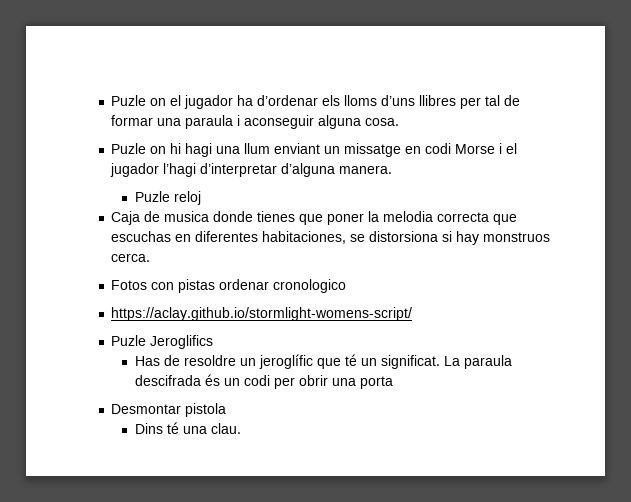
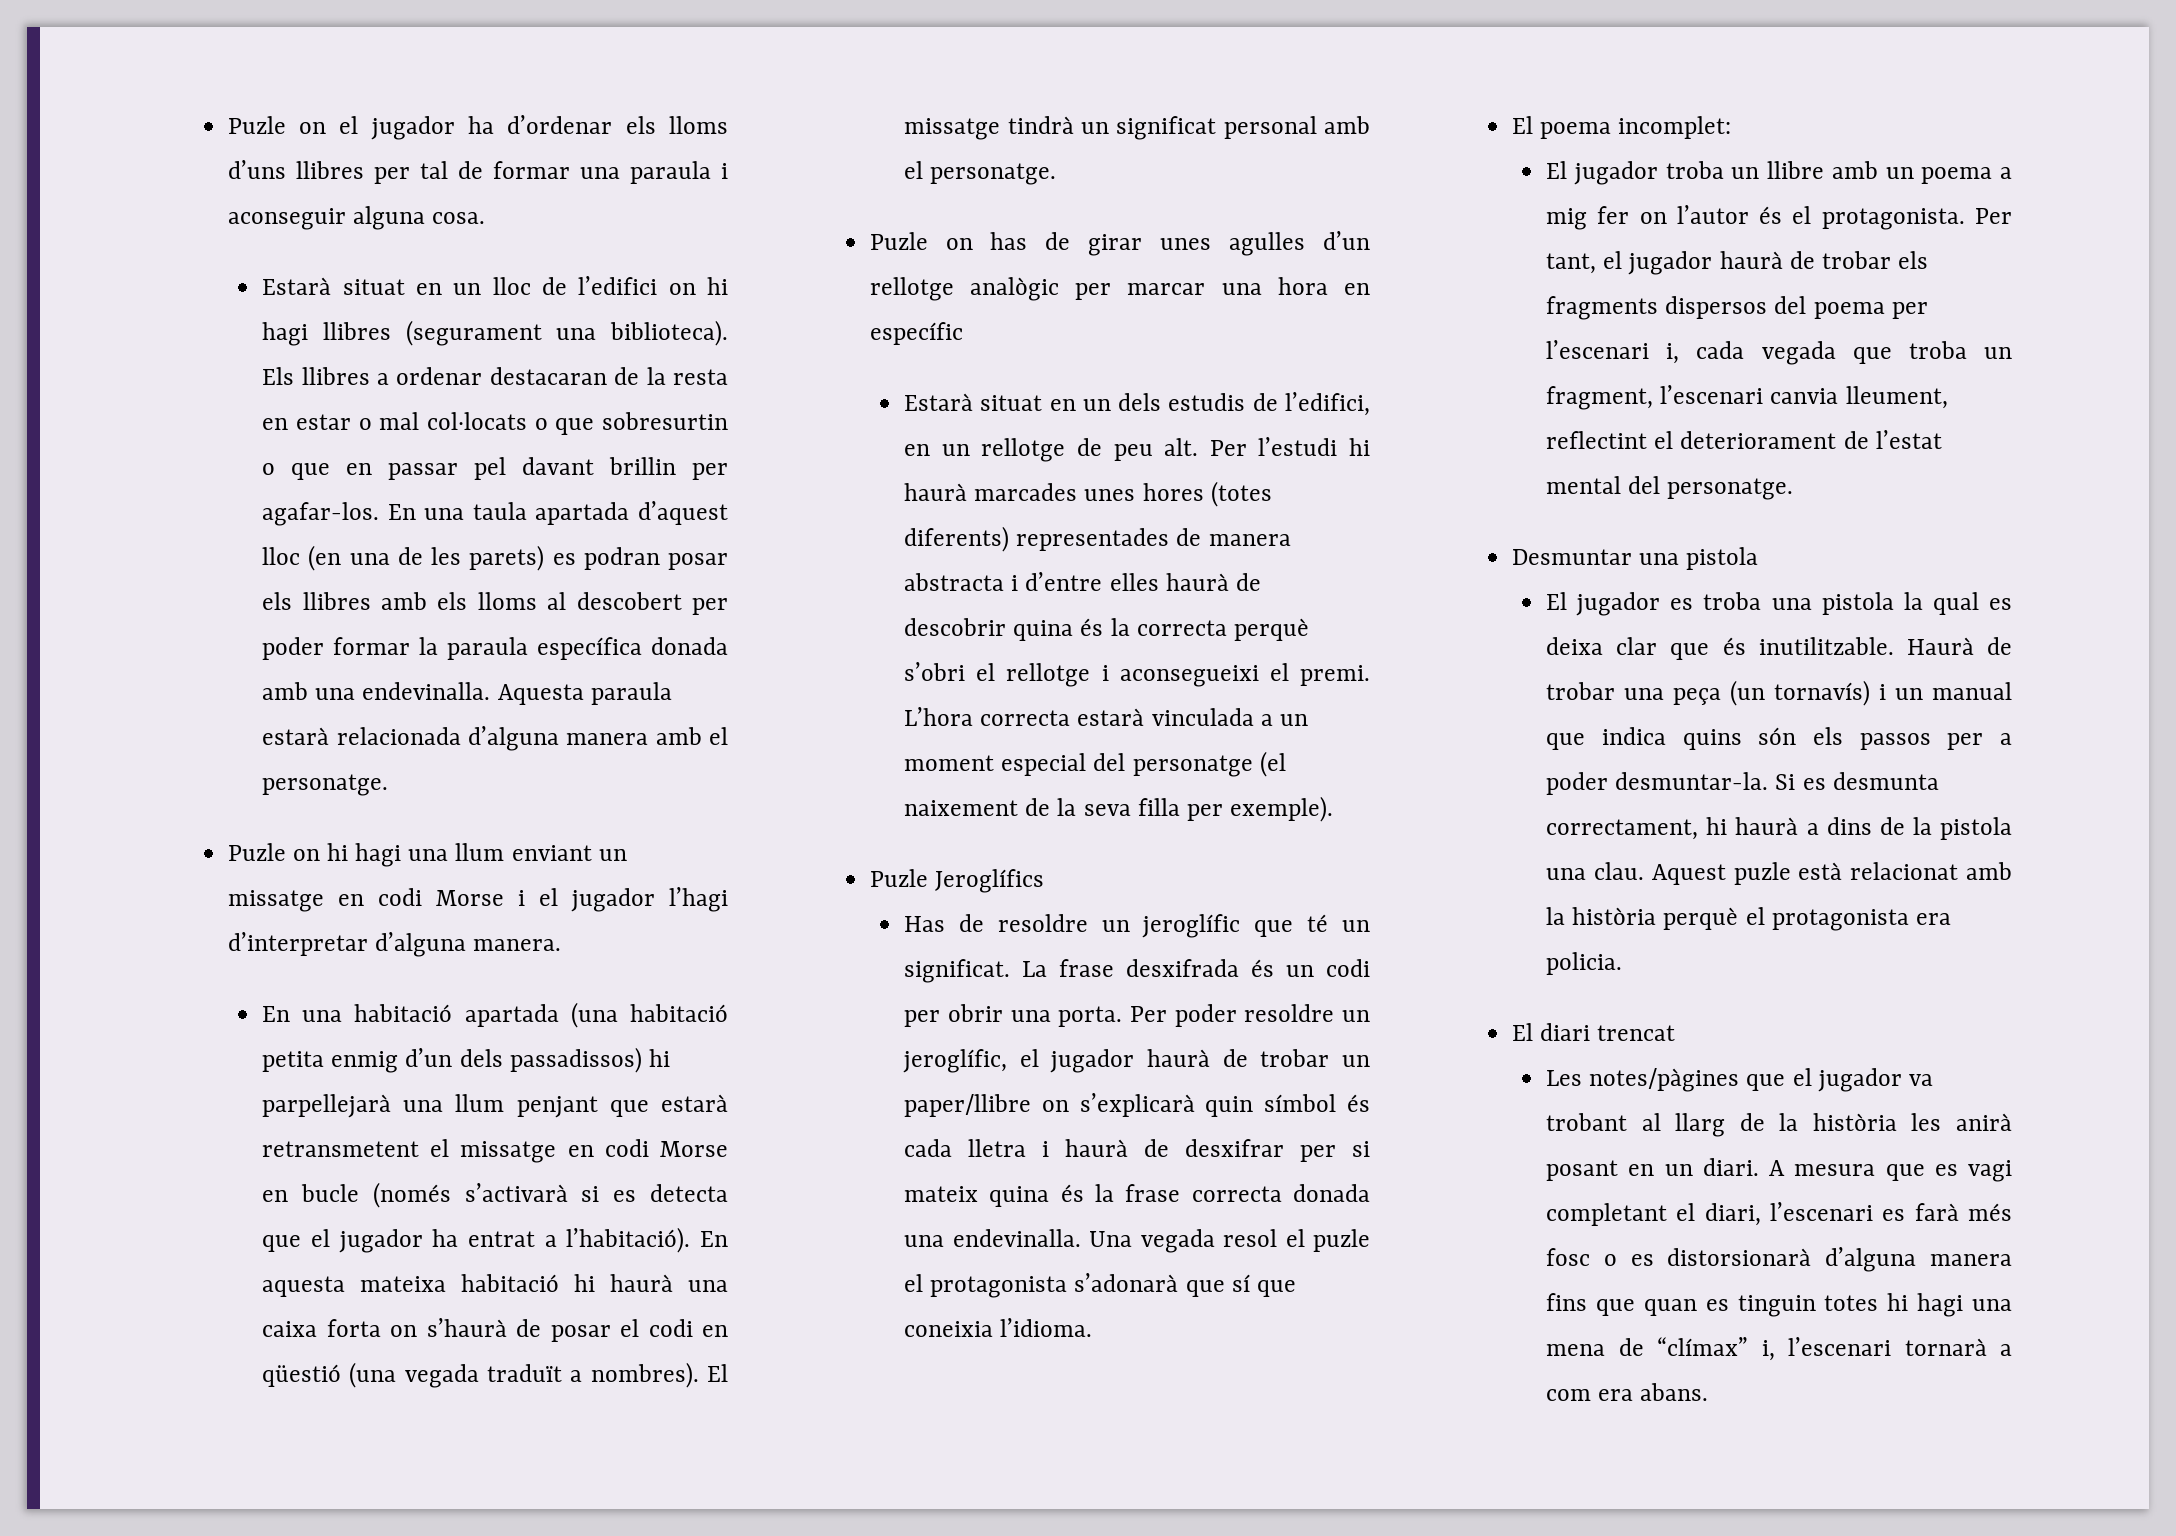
+ Estarà situat en un lloc de l’edifici on hi hagi llibres (segurament una biblioteca). Els llibres a ordenar destacaran de la resta en estar o mal col·locats o que sobresurtin o que en passar pel davant brillin per agafar-los. En una taula apartada d’aquest lloc (en una de les parets) es podran posar els llibres amb els lloms al descobert per poder formar la paraula específica donada amb una endevinalla. Aquesta paraula estarà relacionada d’alguna manera amb el personatge.
- Puzle reloj
- Caja de musica donde tienes que poner la melodia correcta que escuchas en diferentes habitaciones, se distorsiona si hay monstruos cerca.
- Fotos con pistas ordenar cronologico
- https://aclay.github.io/stormlight-womens-script/
- Puzle Jeroglifics
+ En una habitació apartada (una habitació petita enmig d’un dels passadissos) hi parpellejarà una llum penjant que estarà retransmetent el missatge en codi Morse en bucle (només s’activarà si es detecta que el jugador ha entrat a l’habitació). En aquesta mateixa habitació hi haurà una caixa forta on s’haurà de posar el codi en qüestió (una vegada traduït a nombres). El missatge tindrà un significat personal amb el personatge.
+ Puzle on has de girar unes agulles d’un rellotge analògic per marcar una hora en específic
+ Estarà situat en un dels estudis de l’edifici, en un rellotge de peu alt. Per l’estudi hi haurà marcades unes hores (totes diferents) representades de manera abstracta i d’entre elles haurà de descobrir quina és la correcta perquè s’obri el rellotge i aconsegueixi el premi. L’hora correcta estarà vinculada a un moment especial del personatge (el naixement de la seva filla per exemple).
+ Puzle Jeroglífics
- La paraula descifrada és un codi per obrir una porta
- Desmontar pistola
- Dins té una clau.
+ La frase desxifrada és un codi per obrir una porta. Per poder resoldre un jeroglífic, el jugador haurà de trobar un paper/llibre on s’explicarà quin símbol és cada lletra i haurà de desxifrar per si mateix quina és la frase correcta donada una endevinalla. Una vegada resol el puzle el protagonista s’adonarà que sí que coneixia l’idioma.
+ El poema incomplet:
+ El jugador troba un llibre amb un poema a mig fer on l’autor és el protagonista. Per tant, el jugador haurà de trobar els fragments dispersos del poema per l’escenari i, cada vegada que troba un fragment, l’escenari canvia lleument, reflectint el deteriorament de l’estat mental del personatge.
+ Desmuntar una pistola
+ El jugador es troba una pistola la qual es deixa clar que és inutilitzable. Haurà de trobar una peça (un tornavís) i un manual que indica quins són els passos per a poder desmuntar-la. Si es desmunta correctament, hi haurà a dins de la pistola una clau. Aquest puzle està relacionat amb la història perquè el protagonista era policia.
+ El diari trencat
+ Les notes/pàgines que el jugador va trobant al llarg de la història les anirà posant en un diari. A mesura que es vagi completant el diari, l’escenari es farà més fosc o es distorsionarà d’alguna manera fins que quan es tinguin totes hi hagi una mena de “clímax” i, l’escenari tornarà a com era abans.

